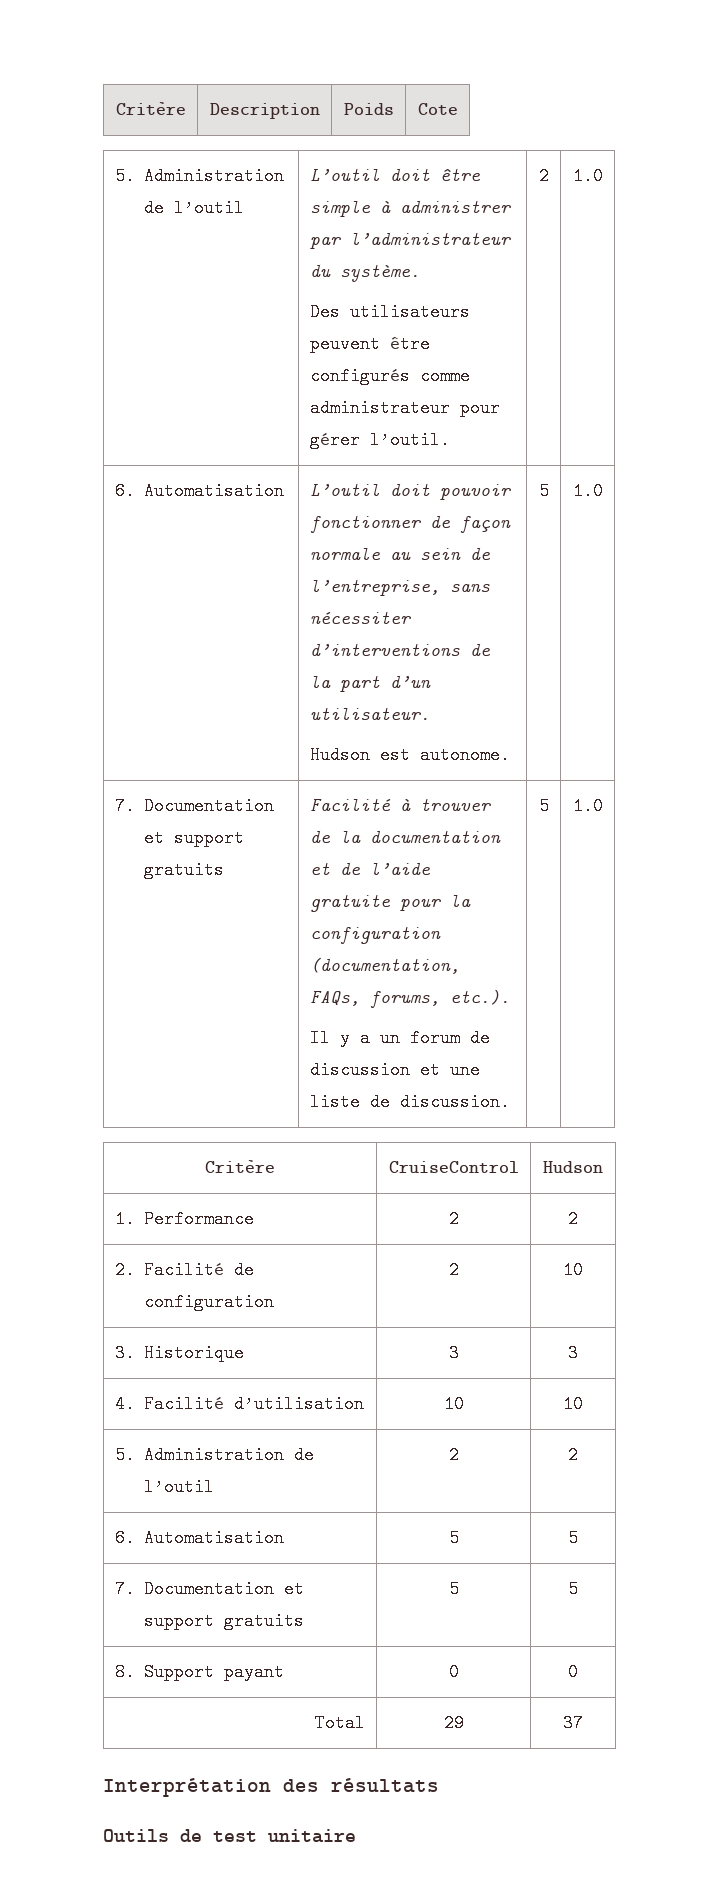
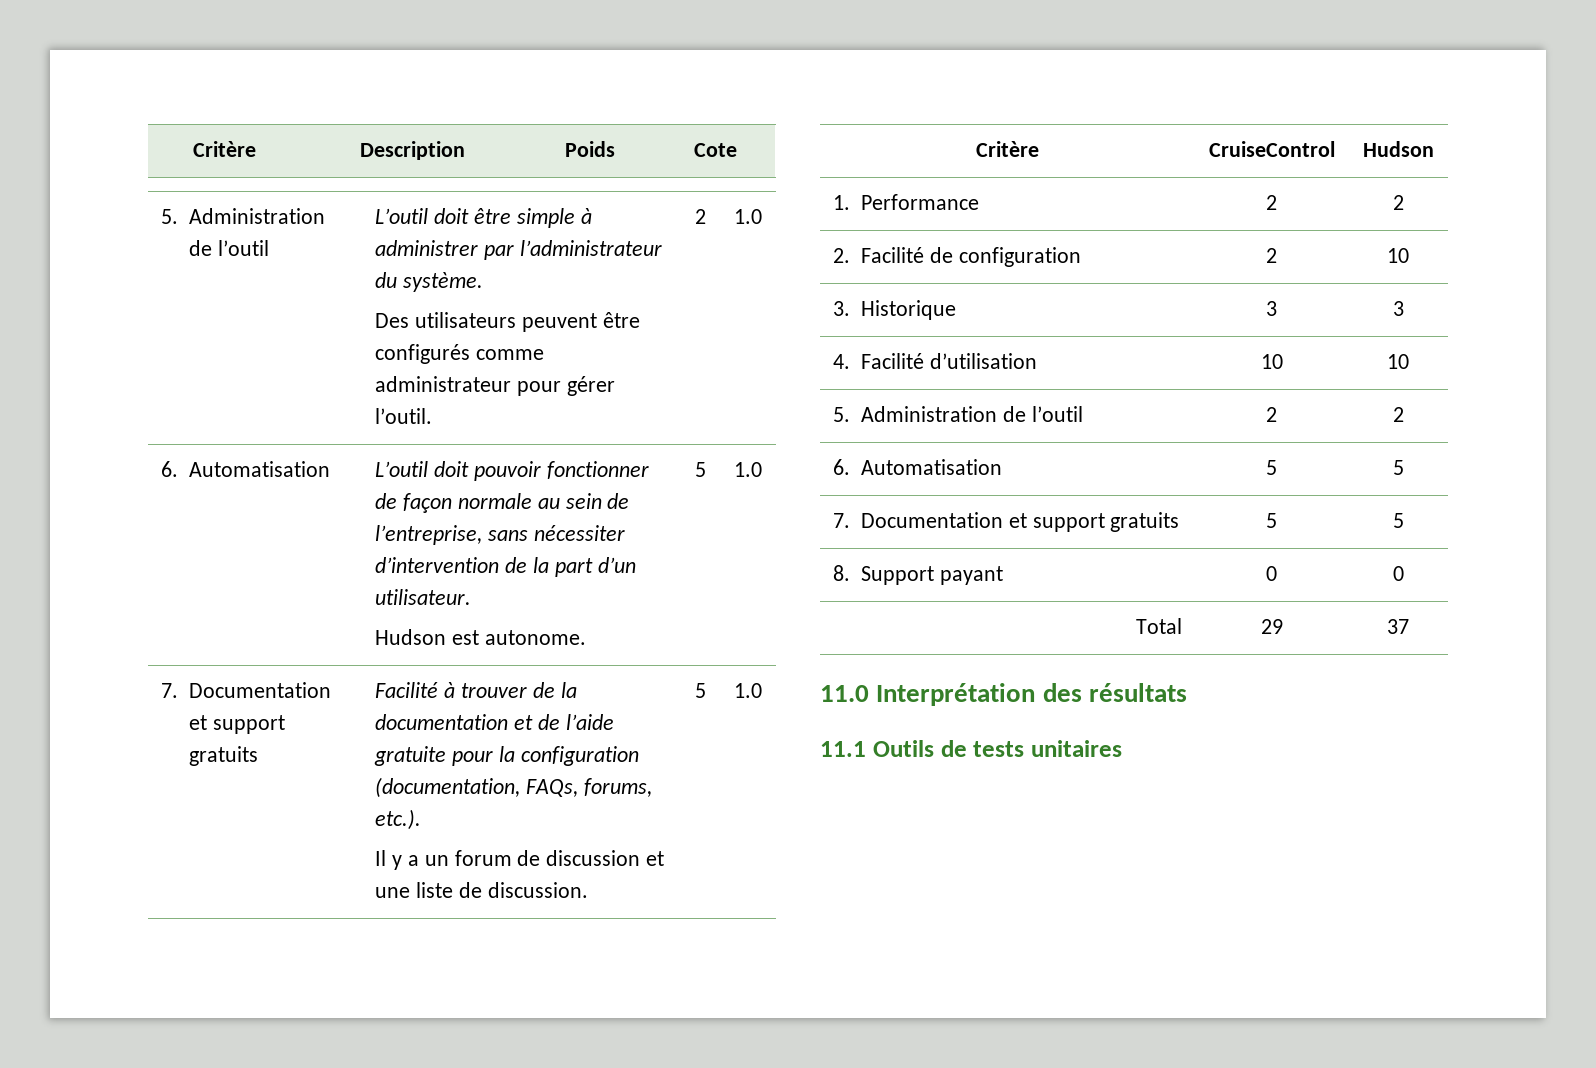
- 6. Automatisation | L’outil doit pouvoir fonctionner de façon normale au sein de l’entreprise, sans nécessiter d’interventions de la part d’un utilisateur.
+ 6. Automatisation | L’outil doit pouvoir fonctionner de façon normale au sein de l’entreprise, sans nécessiter d’intervention de la part d’un utilisateur.
- Interprétation des résultats
+ 11.0 Interprétation des résultats
- Outils de test unitaire
+ 11.1 Outils de tests unitaires

